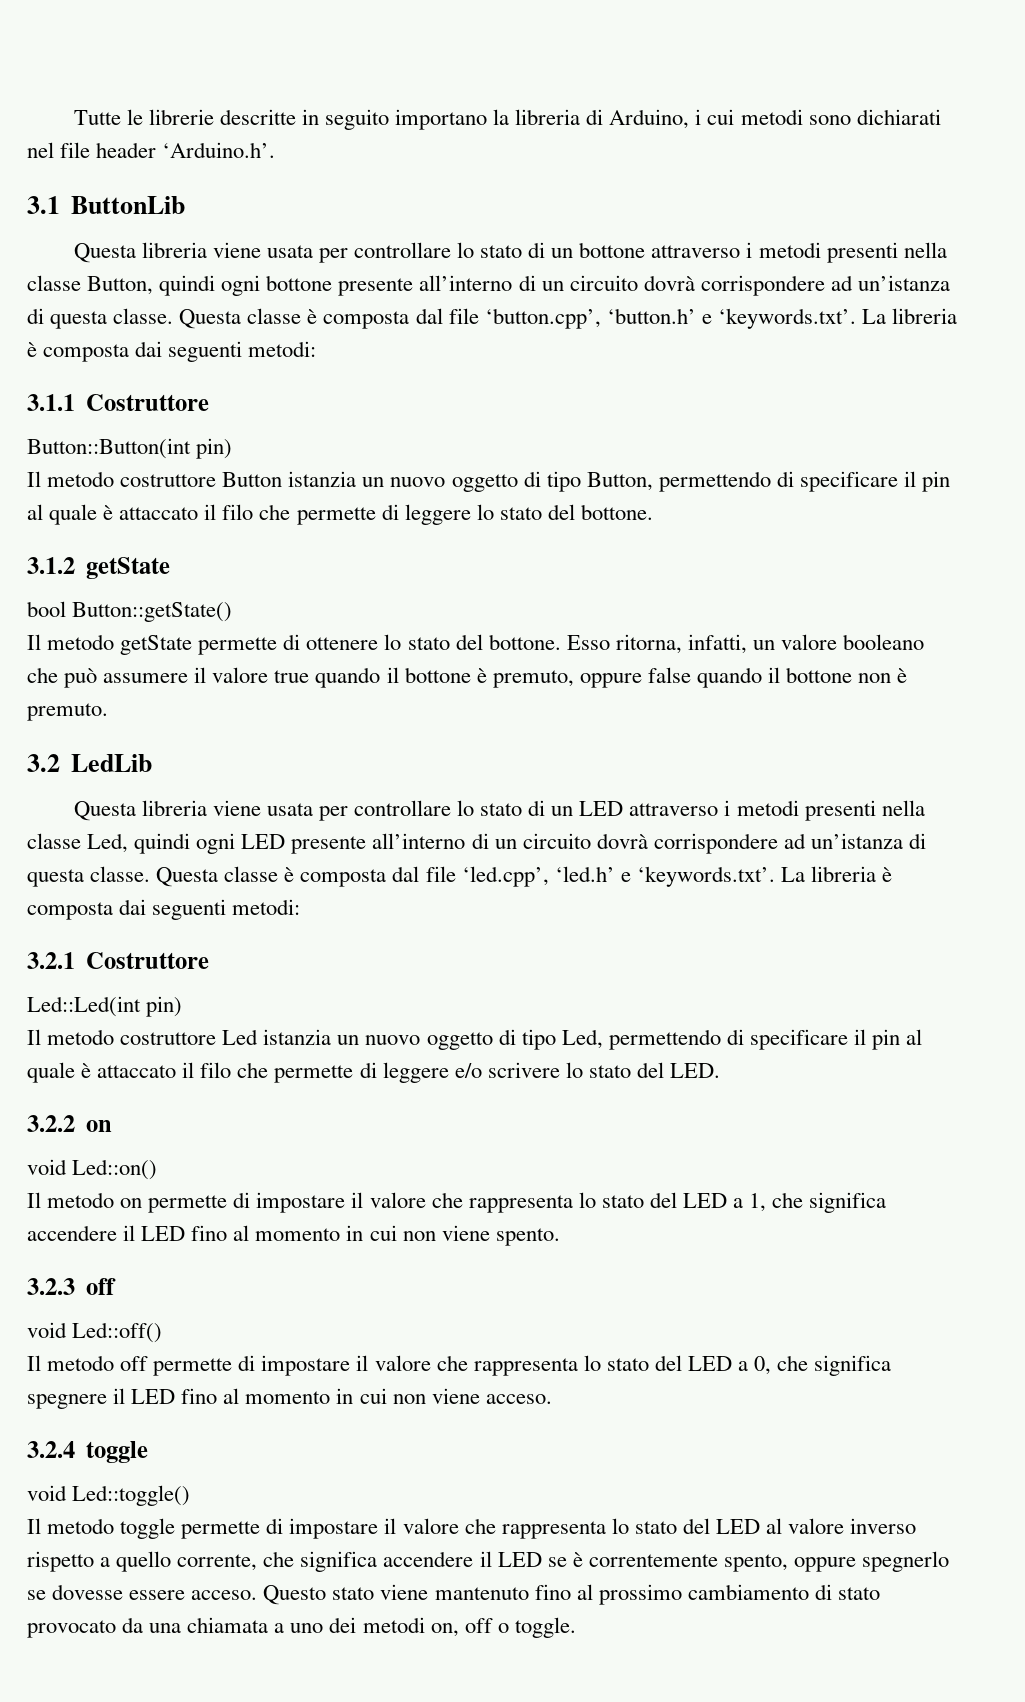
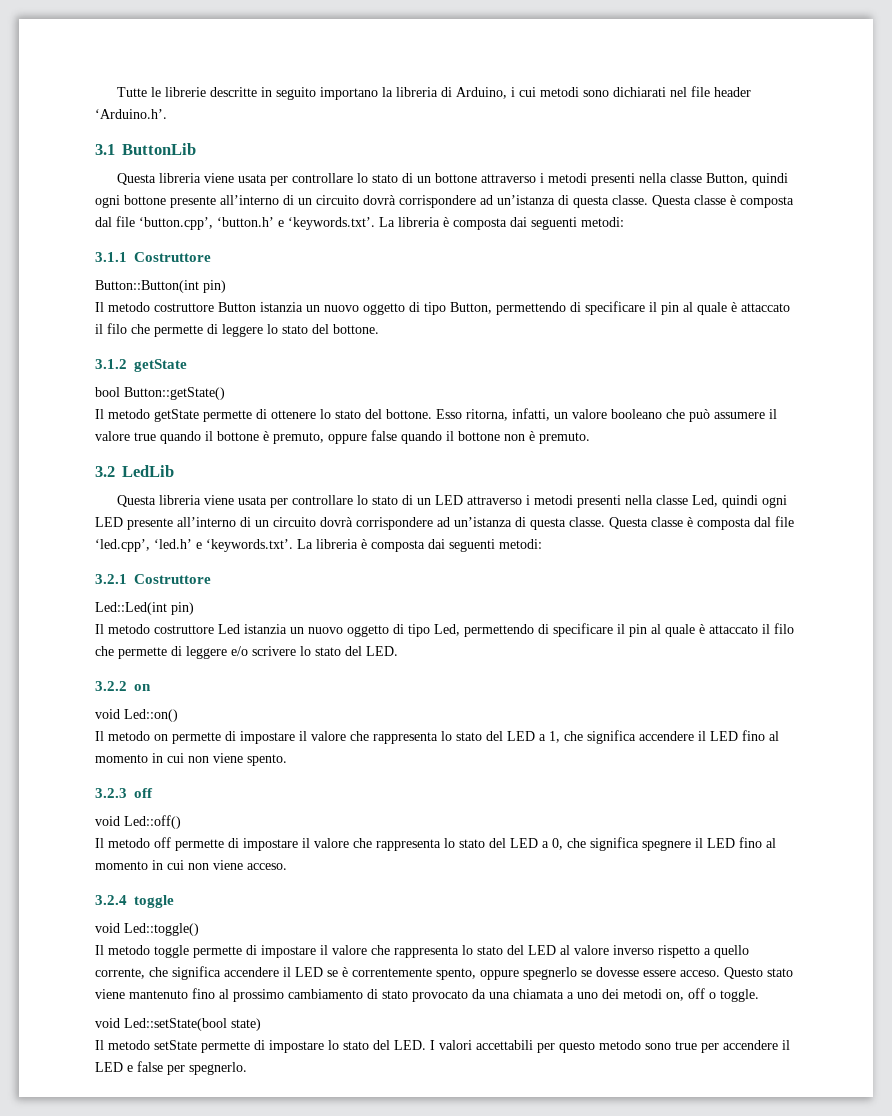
+ void Led::setState(bool state)
+ Il metodo setState permette di impostare lo stato del LED. I valori accettabili per questo metodo sono true per accendere il LED e false per spegnerlo.

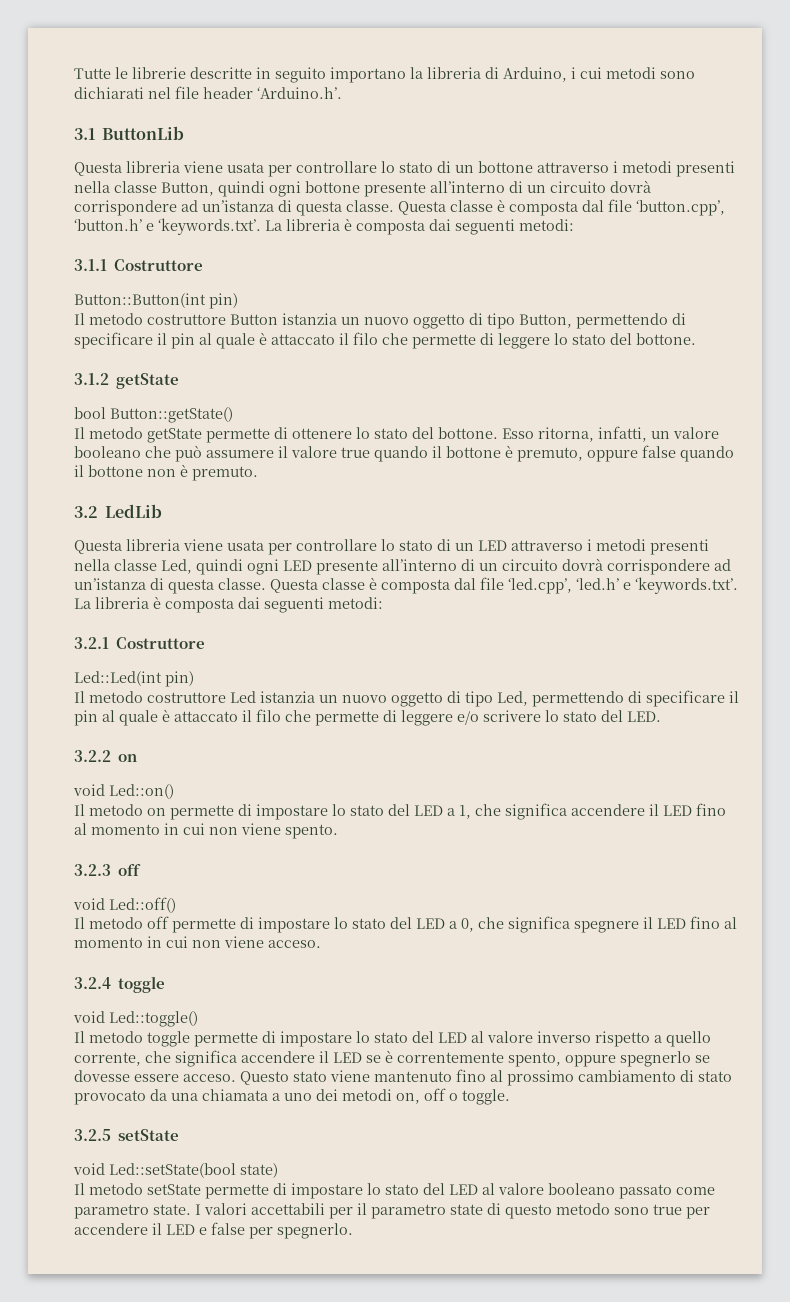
- Il metodo on permette di impostare il valore che rappresenta lo stato del LED a 1, che significa accendere il LED fino al momento in cui non viene spento.
+ Il metodo on permette di impostare lo stato del LED a 1, che significa accendere il LED fino al momento in cui non viene spento.
- Il metodo off permette di impostare il valore che rappresenta lo stato del LED a 0, che significa spegnere il LED fino al momento in cui non viene acceso.
+ Il metodo off permette di impostare lo stato del LED a 0, che significa spegnere il LED fino al momento in cui non viene acceso.
- Il metodo toggle permette di impostare il valore che rappresenta lo stato del LED al valore inverso rispetto a quello corrente, che significa accendere il LED se è correntemente spento, oppure spegnerlo se dovesse essere acceso.
+ Il metodo toggle permette di impostare lo stato del LED al valore inverso rispetto a quello corrente, che significa accendere il LED se è correntemente spento, oppure spegnerlo se dovesse essere acceso.
+ 3.2.5 setState
- Il metodo setState permette di impostare lo stato del LED. I valori accettabili per questo metodo sono true per accendere il LED e false per spegnerlo.
+ Il metodo setState permette di impostare lo stato del LED al valore booleano passato come parametro state. I valori accettabili per il parametro state di questo metodo sono true per accendere il LED e false per spegnerlo.

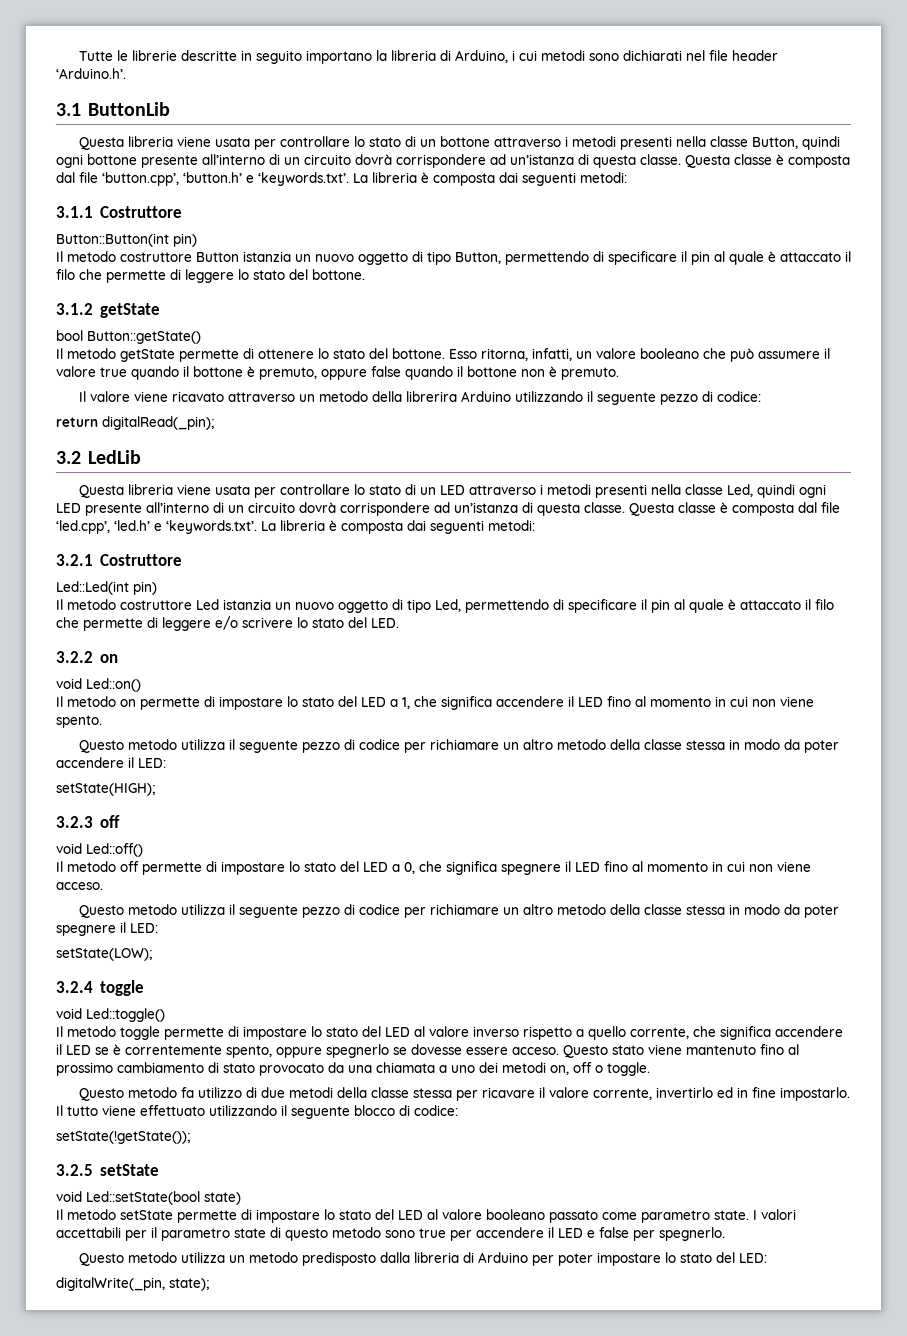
+ Il valore viene ricavato attraverso un metodo della librerira Arduino utilizzando il seguente pezzo di codice:
+ return digitalRead(_pin);
+ Questo metodo utilizza il seguente pezzo di codice per richiamare un altro metodo della classe stessa in modo da poter accendere il LED:
+ setState(HIGH);
+ Questo metodo utilizza il seguente pezzo di codice per richiamare un altro metodo della classe stessa in modo da poter spegnere il LED:
+ setState(LOW);
+ Questo metodo fa utilizzo di due metodi della classe stessa per ricavare il valore corrente, invertirlo ed in fine impostarlo. Il tutto viene effettuato utilizzando il seguente blocco di codice:
+ setState(!getState());
+ Questo metodo utilizza un metodo predisposto dalla libreria di Arduino per poter impostare lo stato del LED:
+ digitalWrite(_pin, state);

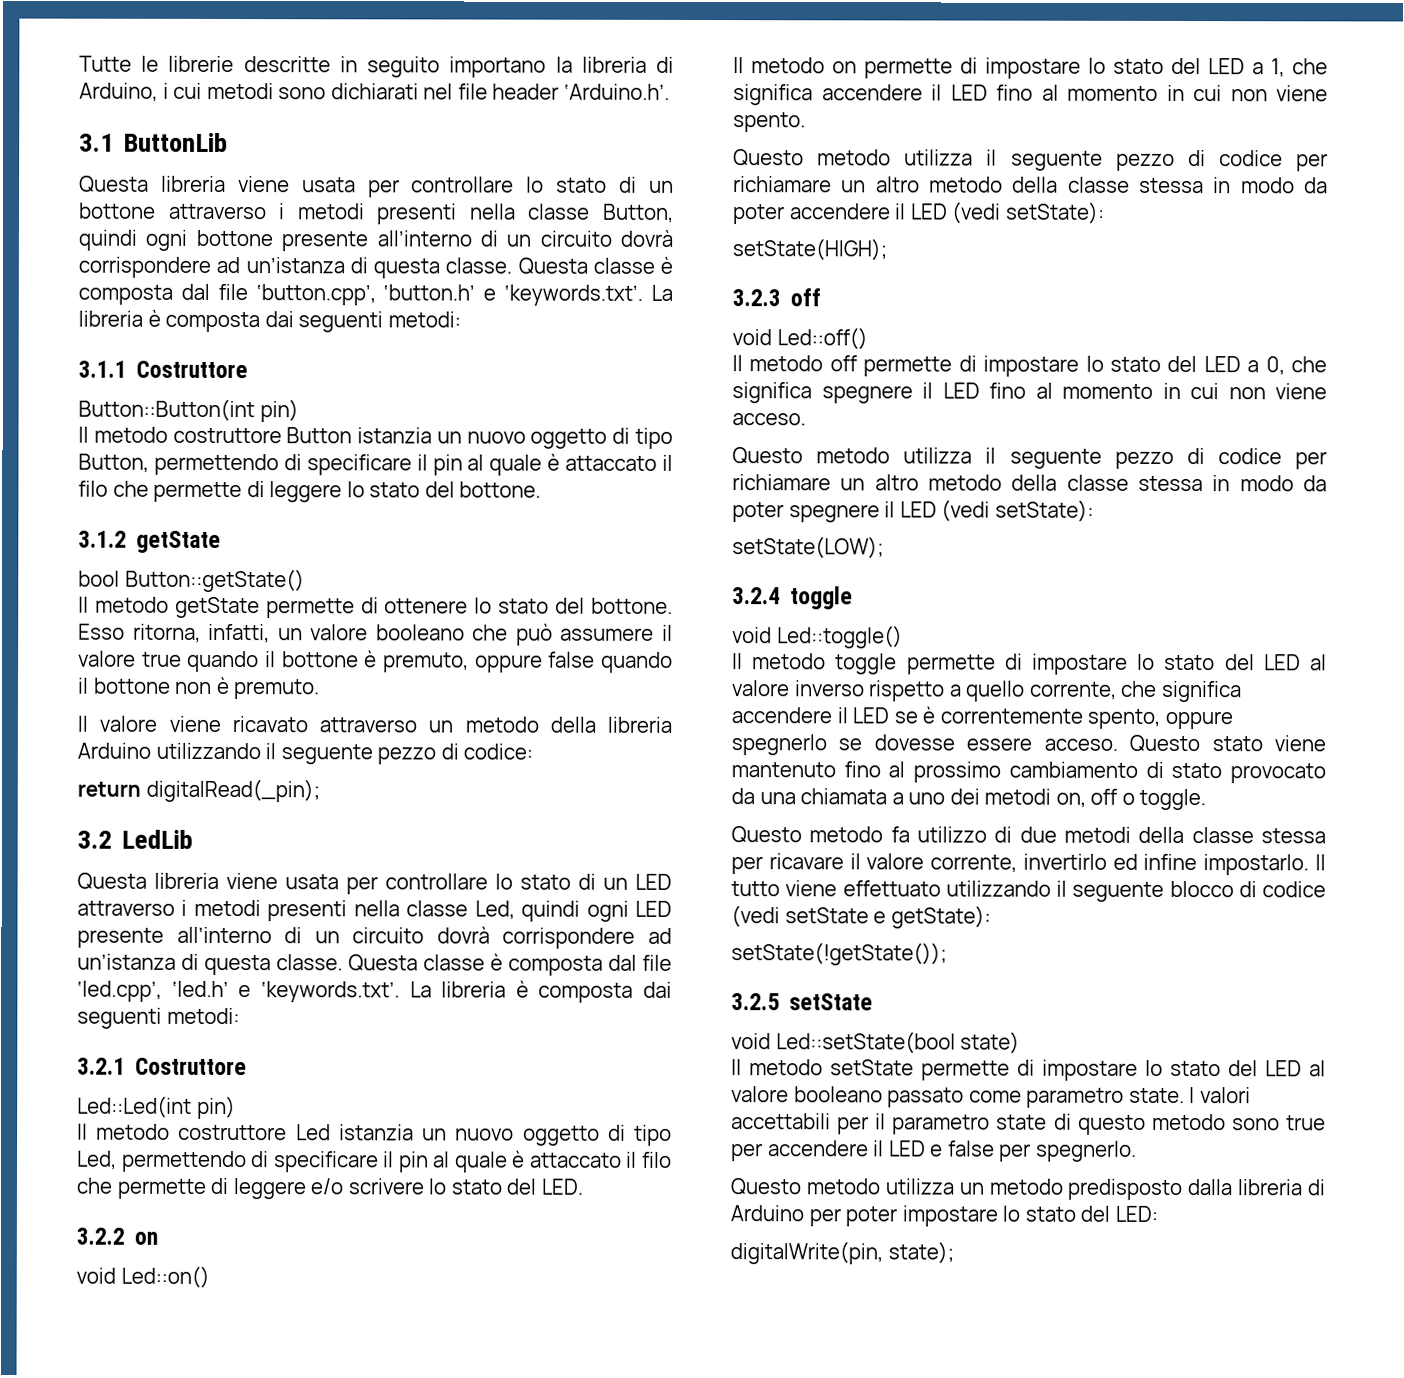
- Il valore viene ricavato attraverso un metodo della librerira Arduino utilizzando il seguente pezzo di codice:
+ Il valore viene ricavato attraverso un metodo della libreria Arduino utilizzando il seguente pezzo di codice:
- Questo metodo utilizza il seguente pezzo di codice per richiamare un altro metodo della classe stessa in modo da poter accendere il LED:
+ Questo metodo utilizza il seguente pezzo di codice per richiamare un altro metodo della classe stessa in modo da poter accendere il LED (vedi setState):
- Questo metodo utilizza il seguente pezzo di codice per richiamare un altro metodo della classe stessa in modo da poter spegnere il LED:
+ Questo metodo utilizza il seguente pezzo di codice per richiamare un altro metodo della classe stessa in modo da poter spegnere il LED (vedi setState):
- Questo metodo fa utilizzo di due metodi della classe stessa per ricavare il valore corrente, invertirlo ed in fine impostarlo.
+ Questo metodo fa utilizzo di due metodi della classe stessa per ricavare il valore corrente, invertirlo ed infine impostarlo.
- Il tutto viene effettuato utilizzando il seguente blocco di codice:
+ Il tutto viene effettuato utilizzando il seguente blocco di codice (vedi setState e getState):
- digitalWrite(_pin, state);
+ digitalWrite(pin, state);

